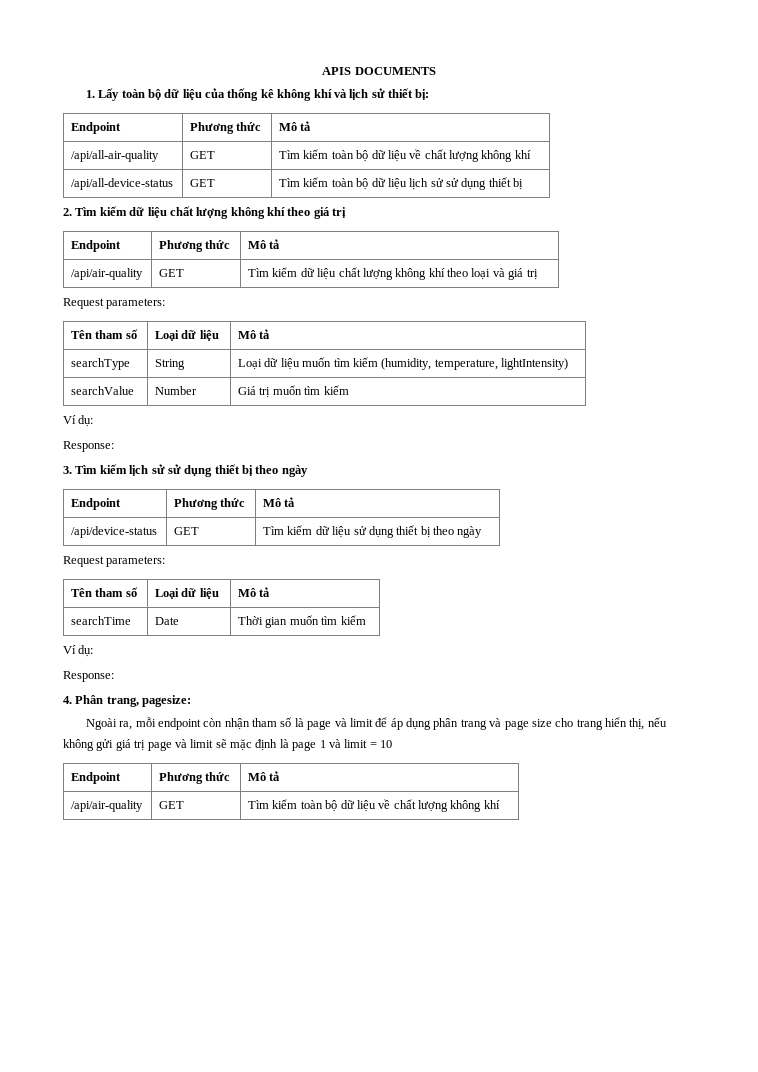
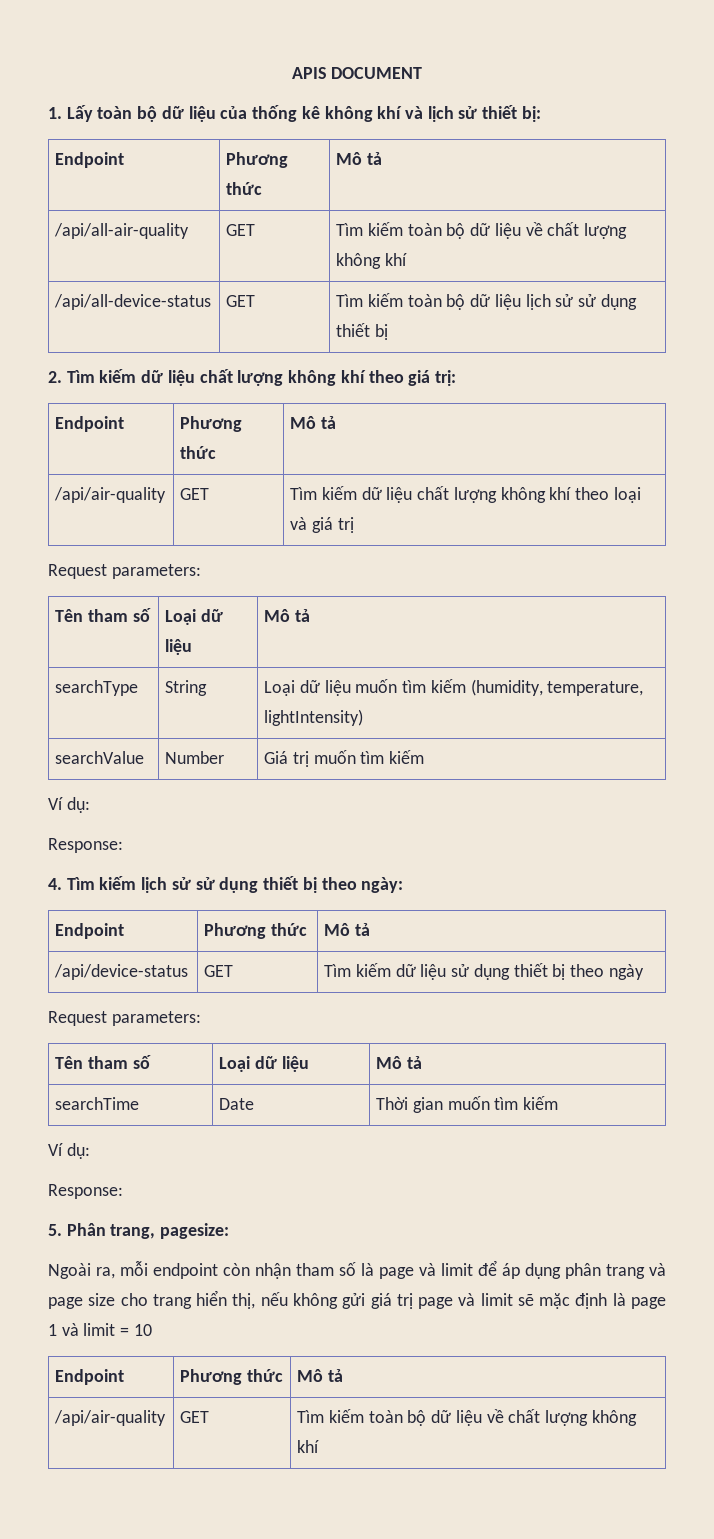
- APIS DOCUMENTS
+ APIS DOCUMENT
- 2. Tìm kiếm dữ liệu chất lượng không khí theo giá trị
+ 2. Tìm kiếm dữ liệu chất lượng không khí theo giá trị:
- 3. Tìm kiếm lịch sử sử dụng thiết bị theo ngày
+ 4. Tìm kiếm lịch sử sử dụng thiết bị theo ngày:
- 4. Phân trang, pagesize:
+ 5. Phân trang, pagesize:

